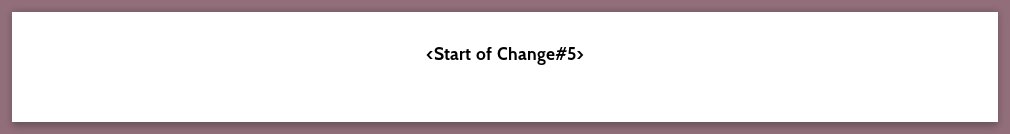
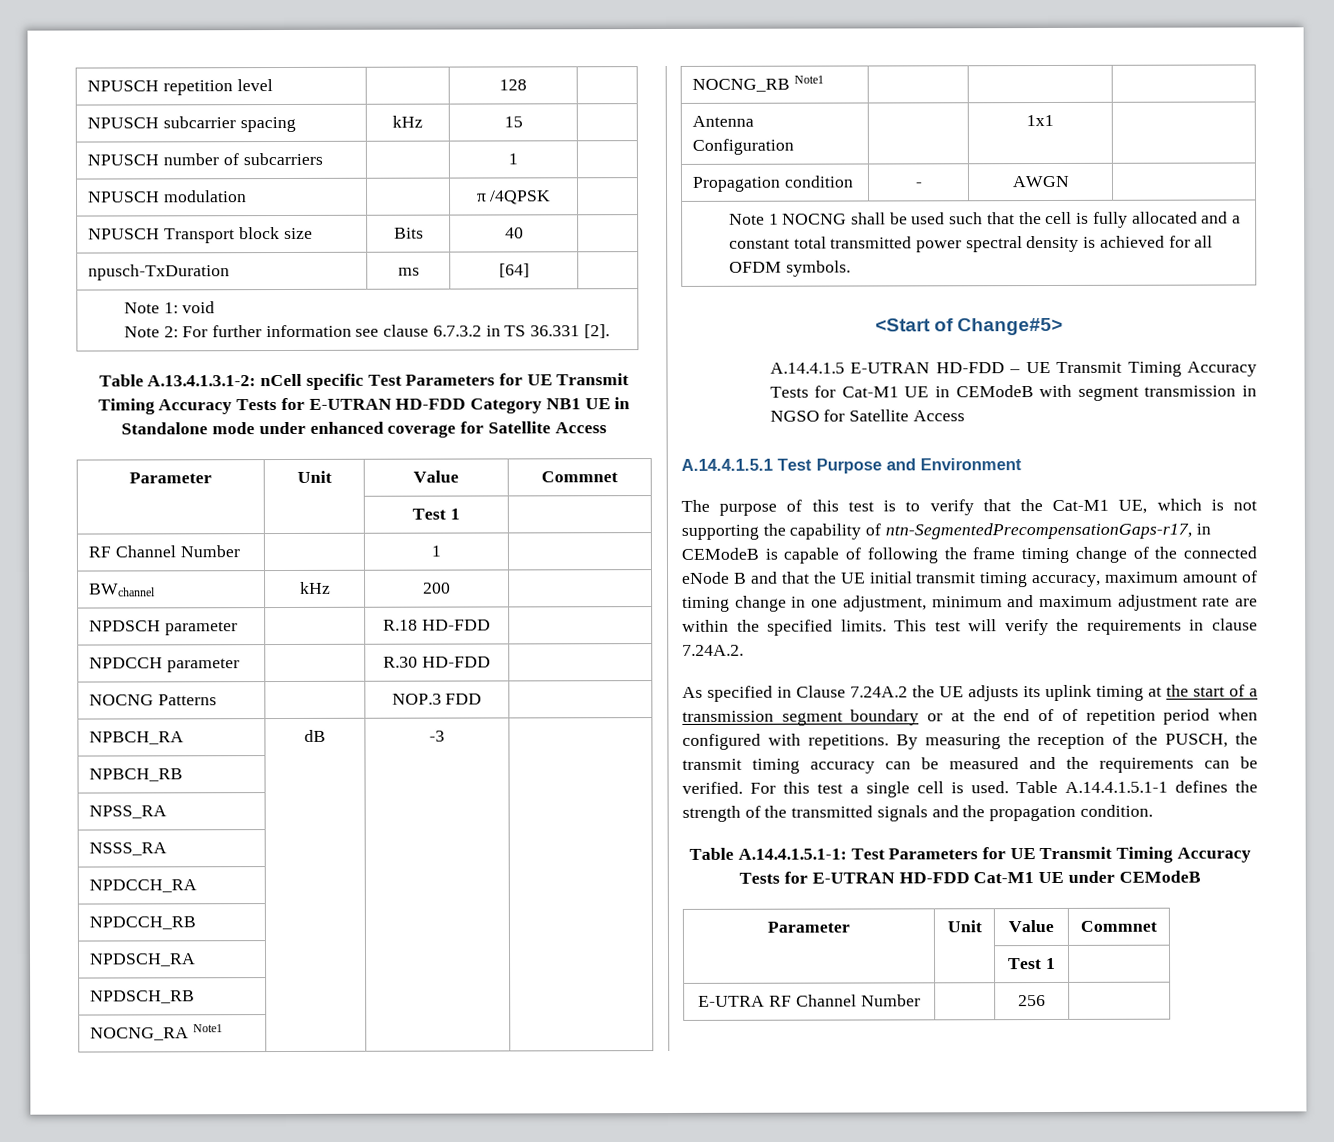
+ NPUSCH repetition level | | 128 |
+ NPUSCH subcarrier spacing | kHz | 15 |
+ NPUSCH number of subcarriers | | 1 |
+ NPUSCH modulation | | π /4QPSK |
+ NPUSCH Transport block size | Bits | 40 |
+ npusch-TxDuration | ms | [64] |
+ Note 1: void
+ Note 2: For further information see clause 6.7.3.2 in TS 36.331 [2].
+ Table A.13.4.1.3.1-2: nCell specific Test Parameters for UE Transmit Timing Accuracy Tests for E-UTRAN HD-FDD Category NB1 UE in Standalone mode under enhanced coverage for Satellite Access
+ Parameter | Unit | Value | Commnet
+ | | Test 1 |
+ RF Channel Number | | 1 |
+ BWchannel | kHz | 200 |
+ NPDSCH parameter | | R.18 HD-FDD |
+ NPDCCH parameter | | R.30 HD-FDD |
+ NOCNG Patterns | | NOP.3 FDD |
+ NPBCH_RA | dB | -3 |
+ NPBCH_RB | | |
+ NPSS_RA | | |
+ NSSS_RA | | |
+ NPDCCH_RA | | |
+ NPDCCH_RB | | |
+ NPDSCH_RA | | |
+ NPDSCH_RB | | |
+ NOCNG_RA Note1 | | |
+ NOCNG_RB Note1 | | |
+ Antenna Configuration | | 1x1 |
+ Propagation condition | - | AWGN |
+ Note 1 NOCNG shall be used such that the cell is fully allocated and a constant total transmitted power spectral density is achieved for all OFDM symbols.
  <Start of Change#5>
+ A.14.4.1.5 E-UTRAN HD-FDD – UE Transmit Timing Accuracy Tests for Cat-M1 UE in CEModeB with segment transmission in NGSO for Satellite Access
+ A.14.4.1.5.1 Test Purpose and Environment
+ The purpose of this test is to verify that the Cat-M1 UE, which is not supporting the capability of ntn-SegmentedPrecompensationGaps-r17, in CEModeB is capable of following the frame timing change of the connected eNode B and that the UE initial transmit timing accuracy, maximum amount of timing change in one adjustment, minimum and maximum adjustment rate are within the specified limits. This test will verify the requirements in clause 7.24A.2.
+ As specified in Clause 7.24A.2 the UE adjusts its uplink timing at the start of a transmission segment boundary or at the end of of repetition period when configured with repetitions. By measuring the reception of the PUSCH, the transmit timing accuracy can be measured and the requirements can be verified. For this test a single cell is used. Table A.14.4.1.5.1-1 defines the strength of the transmitted signals and the propagation condition.
+ Table A.14.4.1.5.1-1: Test Parameters for UE Transmit Timing Accuracy Tests for E-UTRAN HD-FDD Cat-M1 UE under CEModeB
+ Parameter | Unit | Value | Commnet
+ | | Test 1 |
+ E-UTRA RF Channel Number | | 256 |

